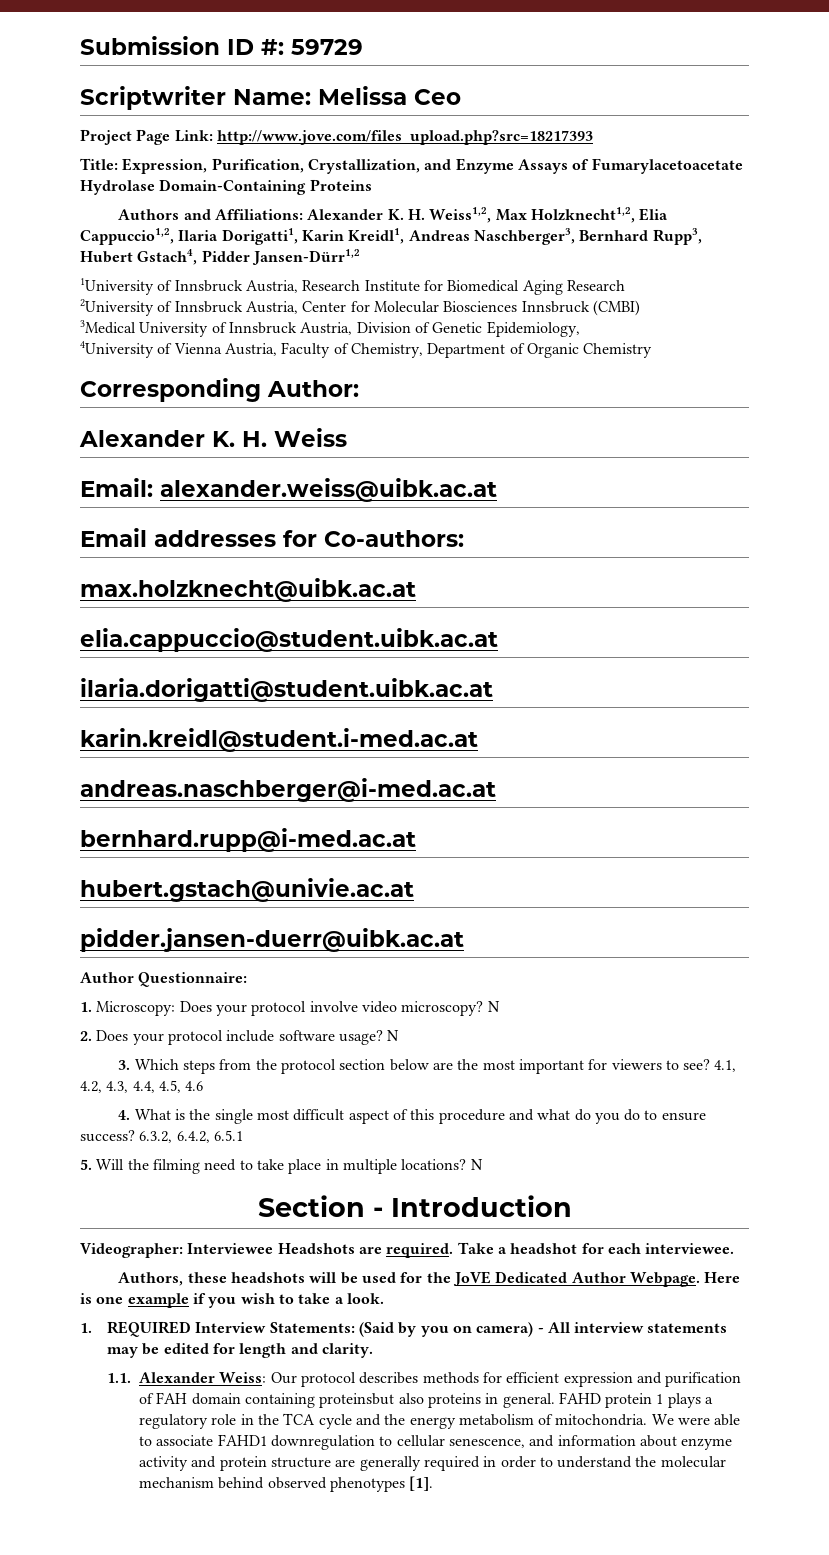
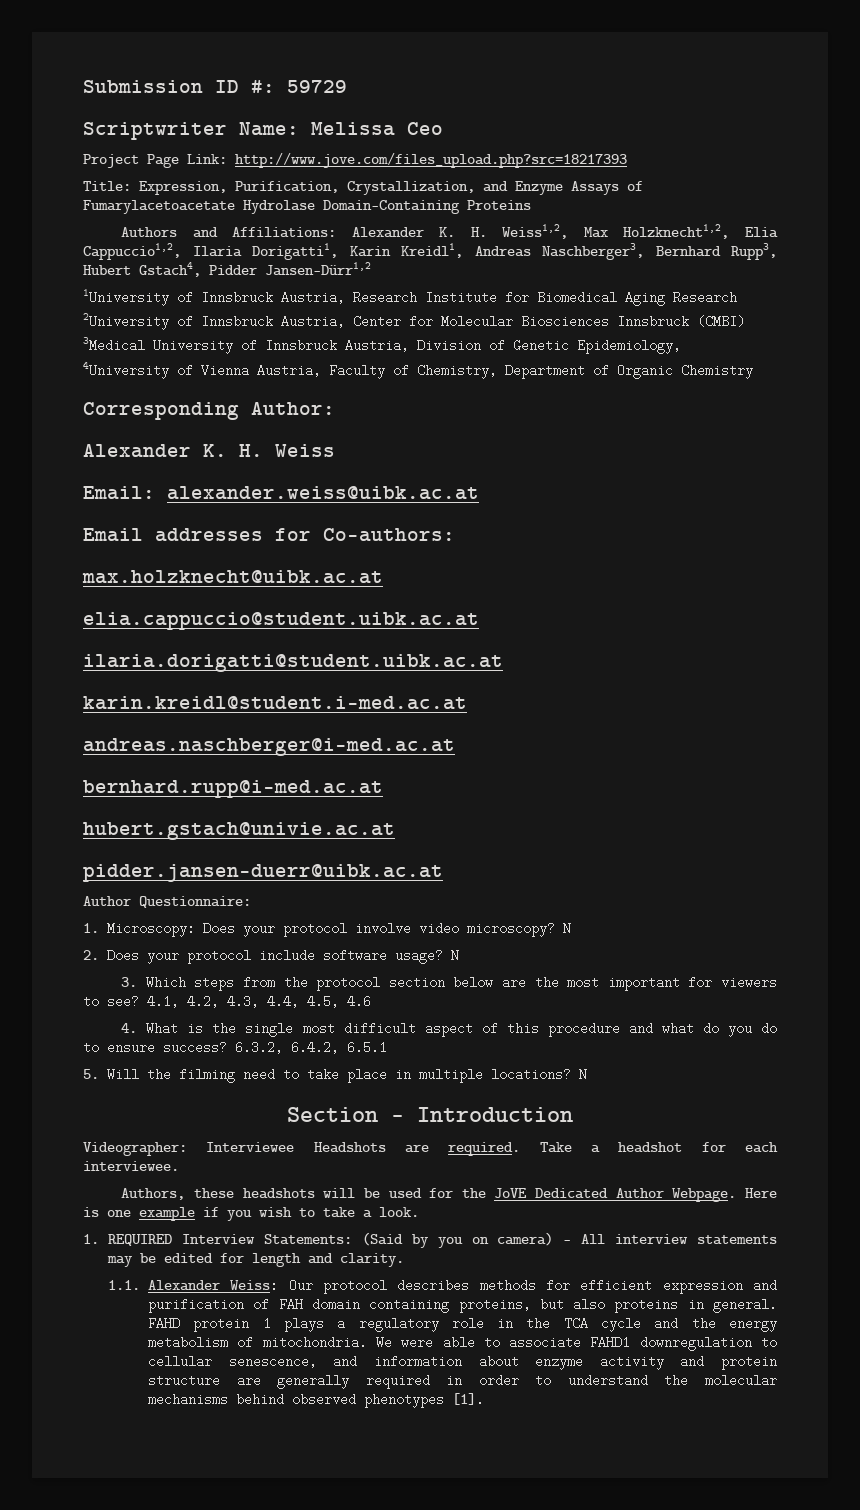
- 1.1. Alexander Weiss: Our protocol describes methods for efficient expression and purification of FAH domain containing proteinsbut also proteins in general.
+ 1.1. Alexander Weiss: Our protocol describes methods for efficient expression and purification of FAH domain containing proteins, but also proteins in general.
- We were able to associate FAHD1 downregulation to cellular senescence, and information about enzyme activity and protein structure are generally required in order to understand the molecular mechanism behind observed phenotypes [1].
+ We were able to associate FAHD1 downregulation to cellular senescence, and information about enzyme activity and protein structure are generally required in order to understand the molecular mechanisms behind observed phenotypes [1].

